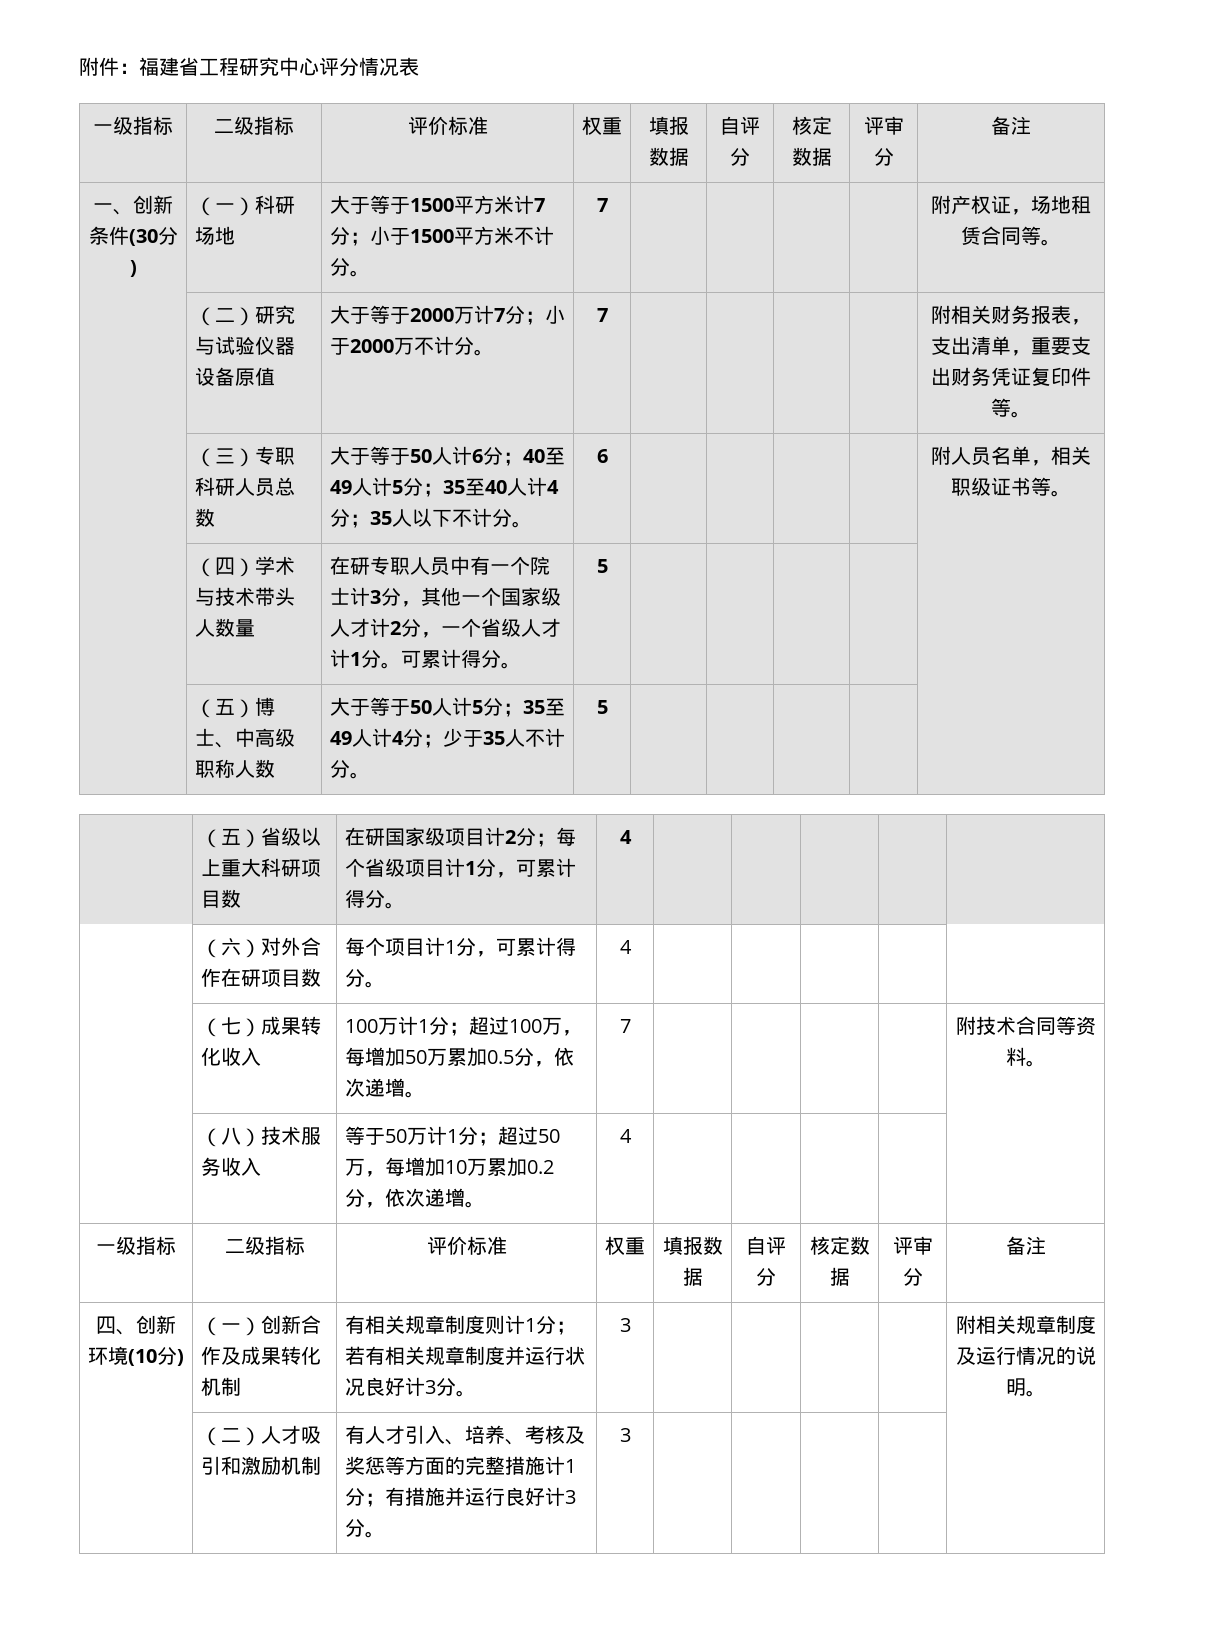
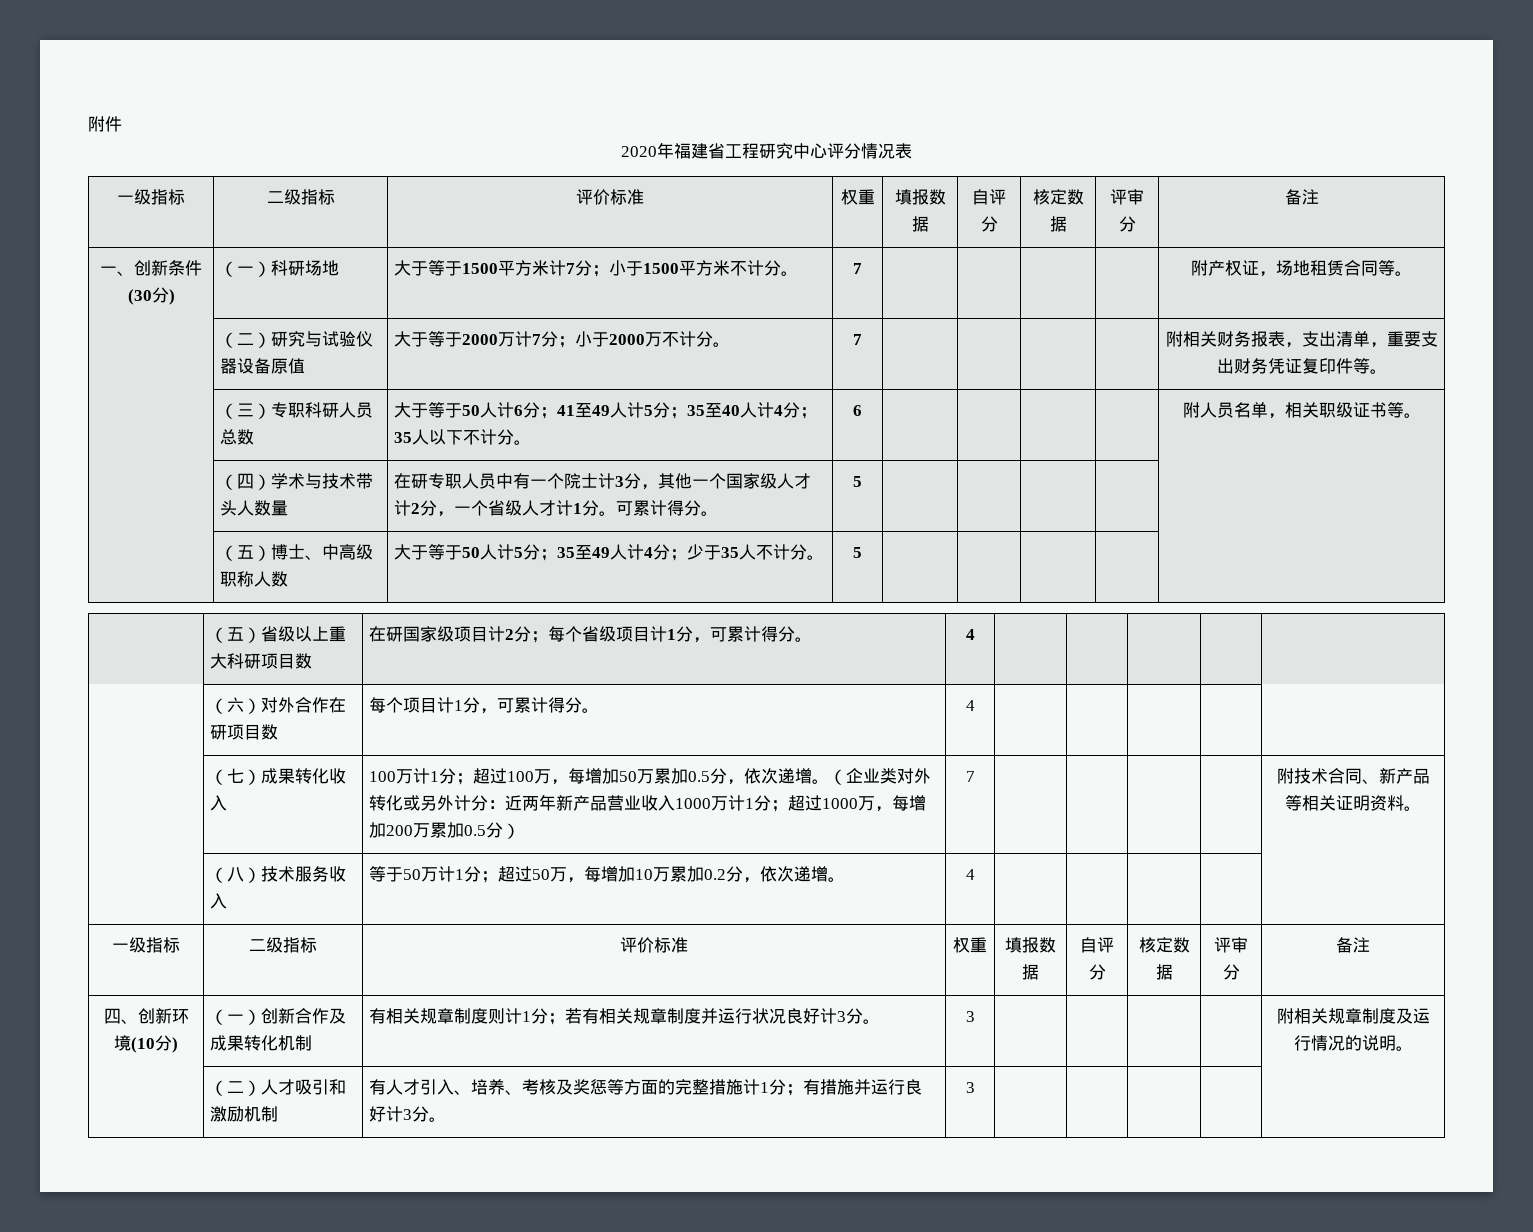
- 附件：福建省工程研究中心评分情况表
+ 附件
+ 2020年福建省工程研究中心评分情况表
- | （三）专职科研人员总数 | 大于等于50人计6分；40至49人计5分；35至40人计4分；35人以下不计分。 | 6 | | | | | 附人员名单，相关职级证书等。
+ | （三）专职科研人员总数 | 大于等于50人计6分；41至49人计5分；35至40人计4分；35人以下不计分。 | 6 | | | | | 附人员名单，相关职级证书等。
+ （企业类对外转化或另外计分：近两年新产品营业收入1000万计1分；超过1000万，每增加200万累加0.5分）
- 附技术合同等资料。
+ 附技术合同、新产品等相关证明资料。

